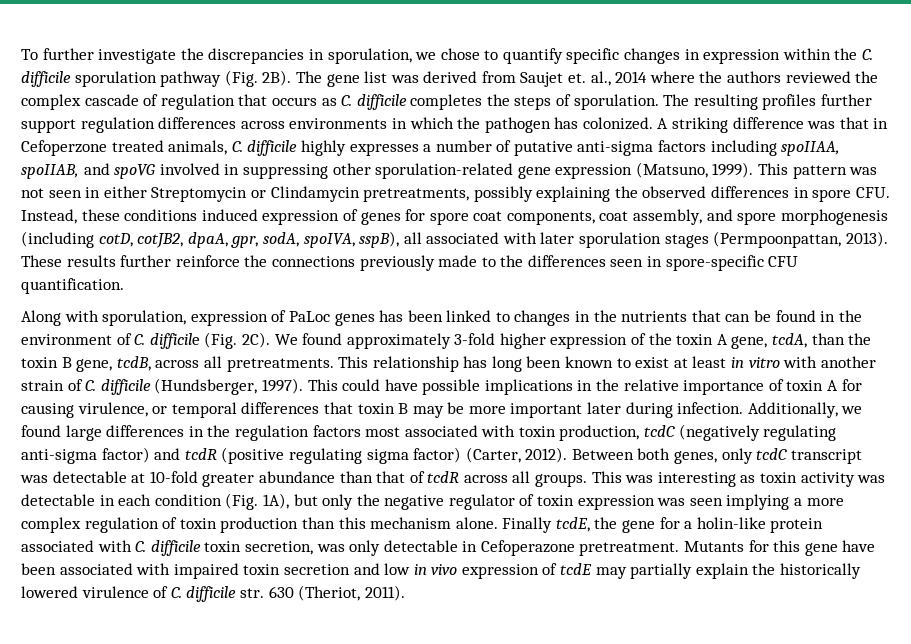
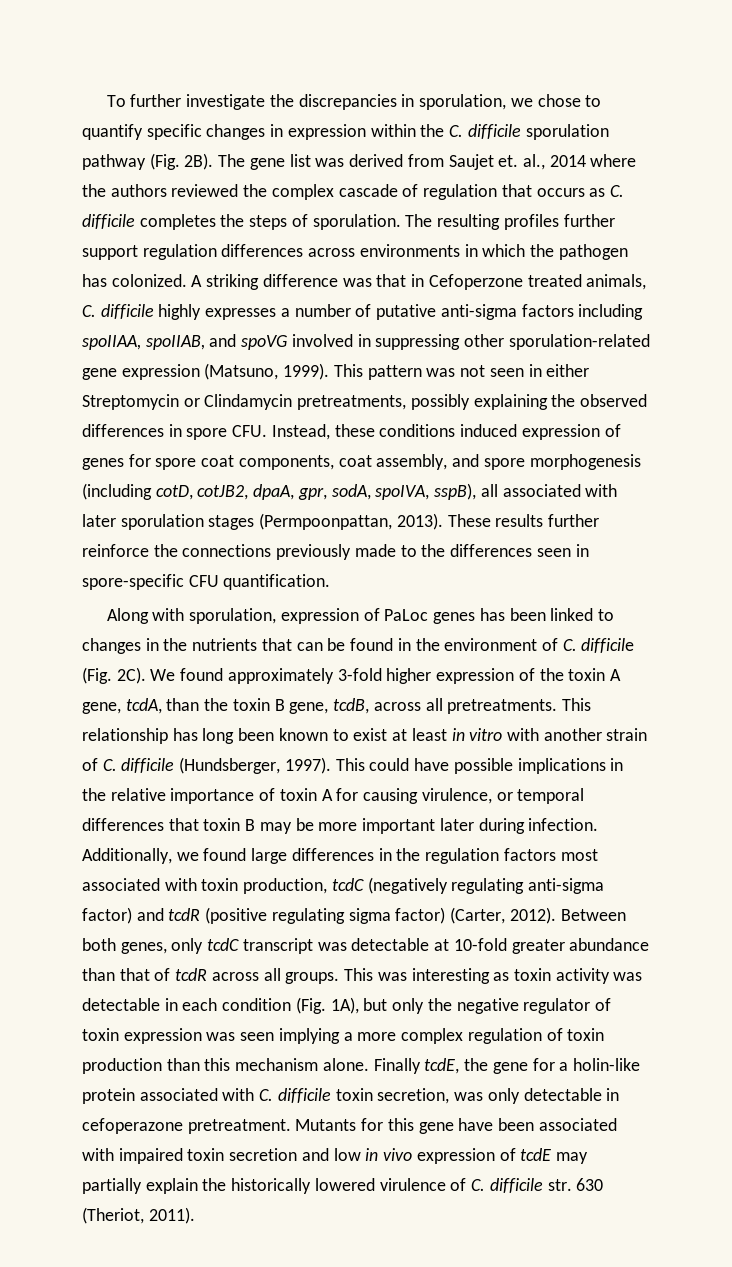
- Finally tcdE, the gene for a holin-like protein associated with C. difficile toxin secretion, was only detectable in Cefoperazone pretreatment.
+ Finally tcdE, the gene for a holin-like protein associated with C. difficile toxin secretion, was only detectable in cefoperazone pretreatment.

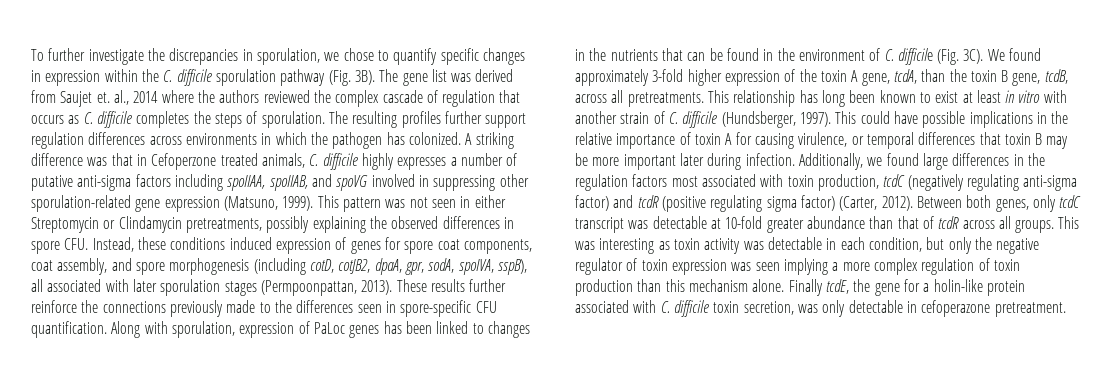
- To further investigate the discrepancies in sporulation, we chose to quantify specific changes in expression within the C. difficile sporulation pathway (Fig. 2B).
+ To further investigate the discrepancies in sporulation, we chose to quantify specific changes in expression within the C. difficile sporulation pathway (Fig. 3B).
- These results further reinforce the connections previously made to the differences seen in spore-specific CFU quantification.
- Along with sporulation, expression of PaLoc genes has been linked to changes in the nutrients that can be found in the environment of C. difficile (Fig. 2C).
+ These results further reinforce the connections previously made to the differences seen in spore-specific CFU quantification. Along with sporulation, expression of PaLoc genes has been linked to changes in the nutrients that can be found in the environment of C. difficile (Fig. 3C).
- This was interesting as toxin activity was detectable in each condition (Fig. 1A), but only the negative regulator of toxin expression was seen implying a more complex regulation of toxin production than this mechanism alone.
+ This was interesting as toxin activity was detectable in each condition, but only the negative regulator of toxin expression was seen implying a more complex regulation of toxin production than this mechanism alone.
- Mutants for this gene have been associated with impaired toxin secretion and low in vivo expression of tcdE may partially explain the historically lowered virulence of C. difficile str. 630 (Theriot, 2011).

